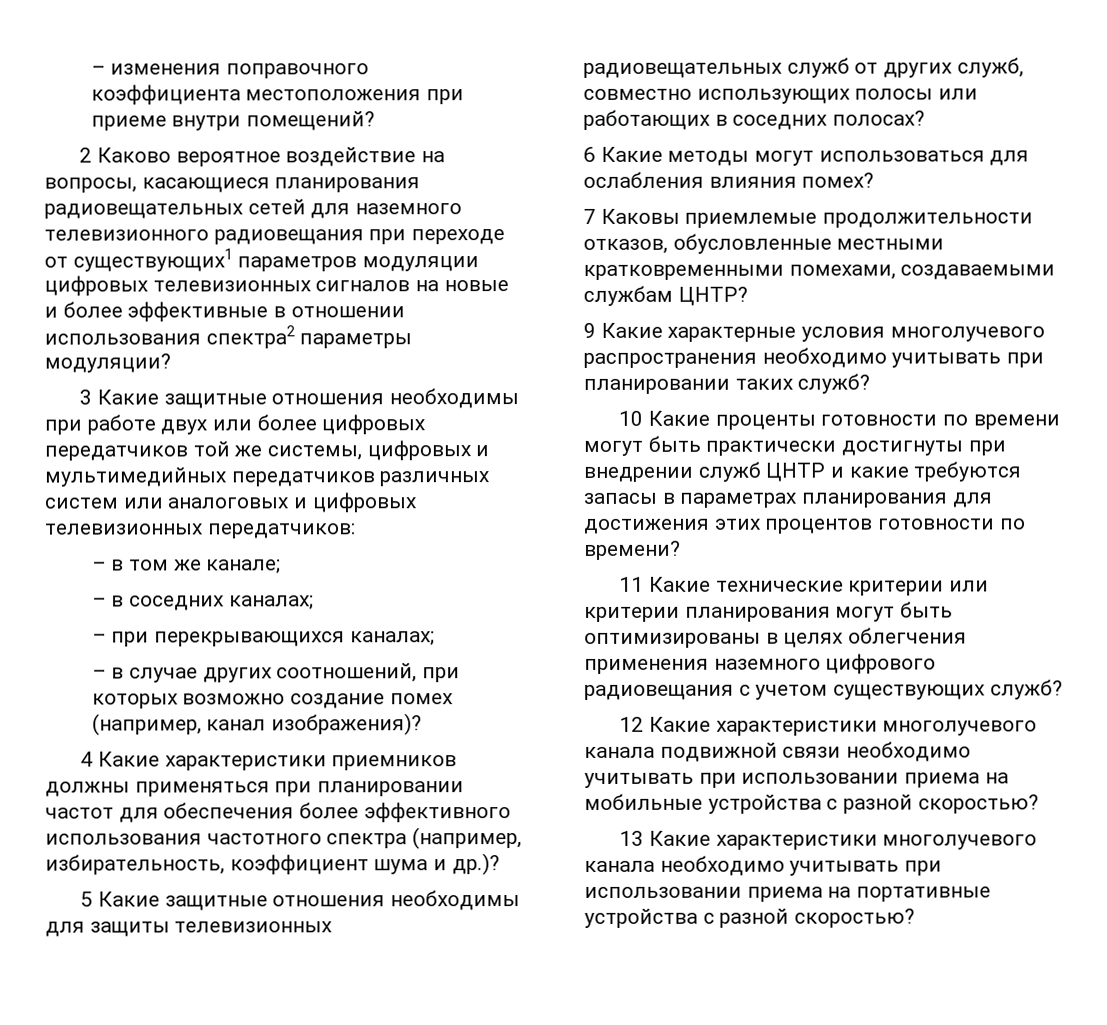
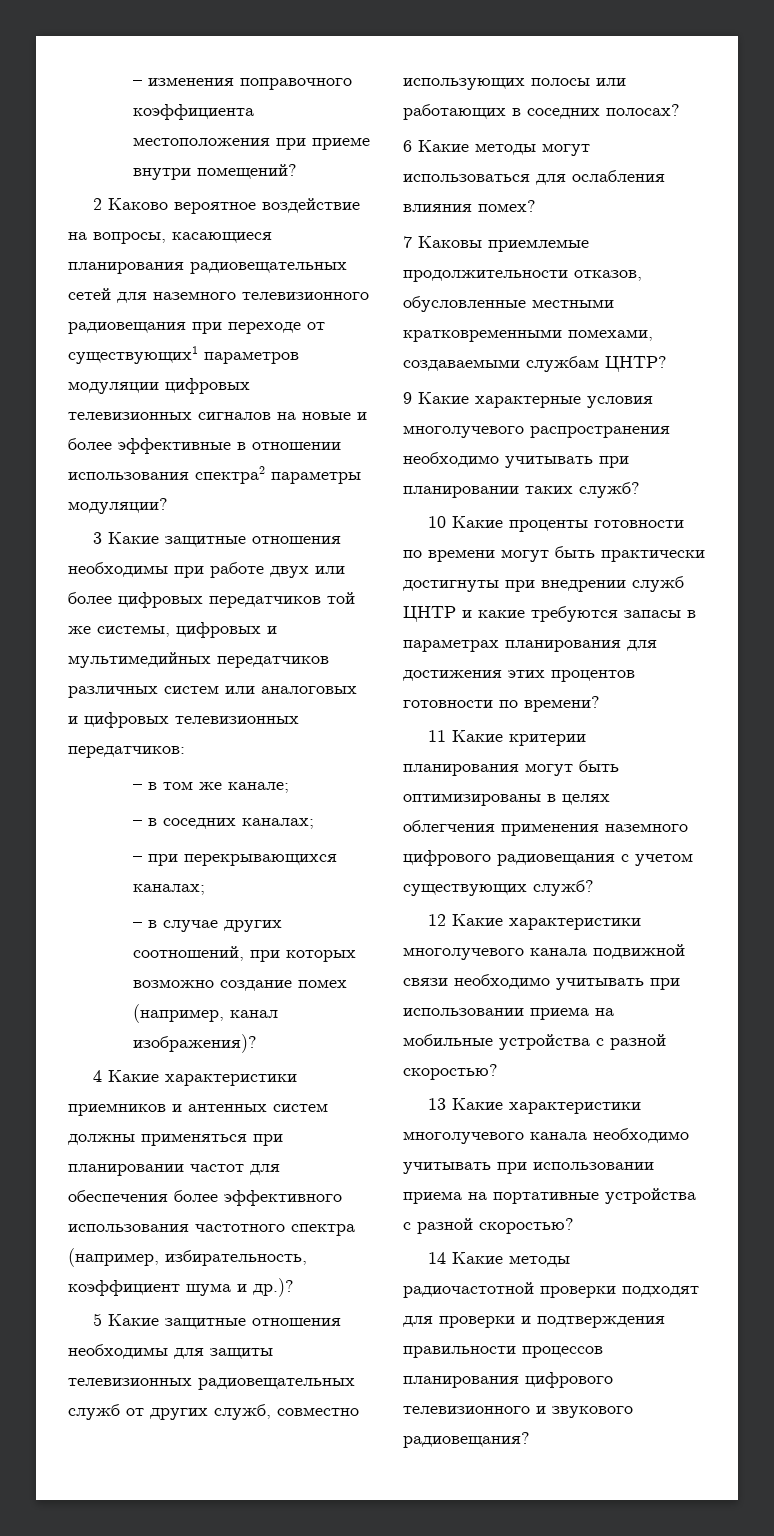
- 4 Какие характеристики приемников должны применяться при планировании частот для обеспечения более эффективного использования частотного спектра (например, избирательность, коэффициент шума и др.)?
+ 4 Какие характеристики приемников и антенных систем должны применяться при планировании частот для обеспечения более эффективного использования частотного спектра (например, избирательность, коэффициент шума и др.)?
- 11 Какие технические критерии или критерии планирования могут быть оптимизированы в целях облегчения применения наземного цифрового радиовещания с учетом существующих служб?
+ 11 Какие критерии планирования могут быть оптимизированы в целях облегчения применения наземного цифрового радиовещания с учетом существующих служб?
+ 14 Какие методы радиочастотной проверки подходят для проверки и подтверждения правильности процессов планирования цифрового телевизионного и звукового радиовещания?

